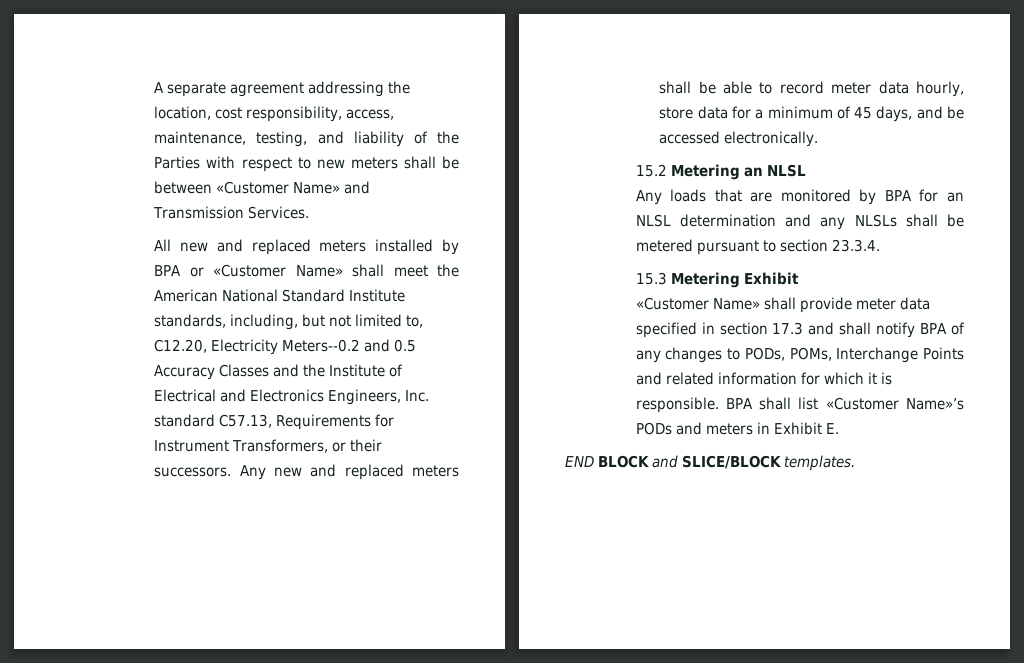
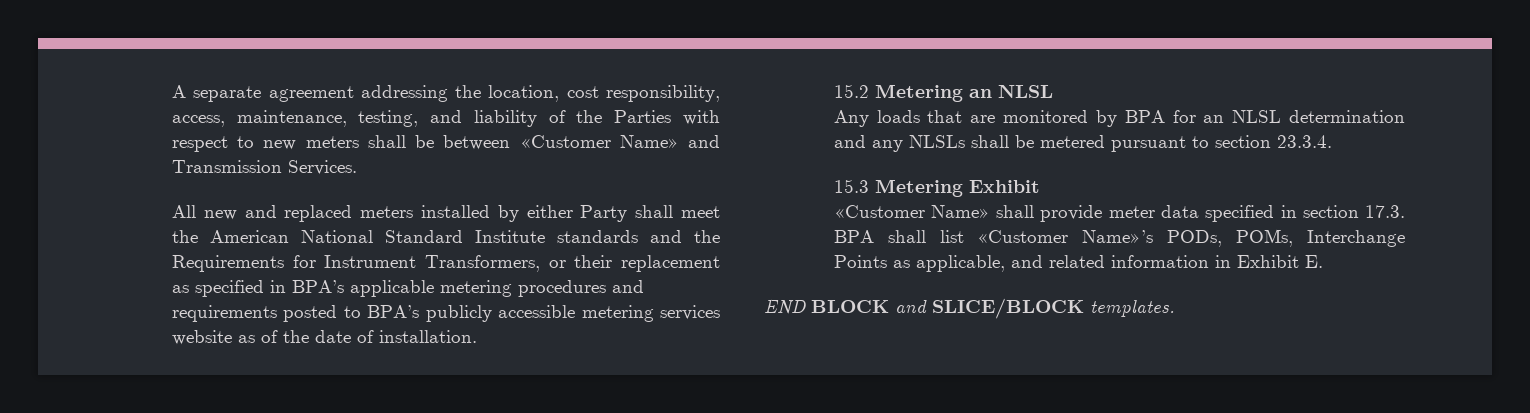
- All new and replaced meters installed by BPA or «Customer Name» shall meet the American National Standard Institute standards, including, but not limited to, C12.20, Electricity Meters--0.2 and 0.5 Accuracy Classes and the Institute of Electrical and Electronics Engineers, Inc. standard C57.13, Requirements for Instrument Transformers, or their successors. Any new and replaced meters shall be able to record meter data hourly, store data for a minimum of 45 days, and be accessed electronically.
+ All new and replaced meters installed by either Party shall meet the American National Standard Institute standards and the Requirements for Instrument Transformers, or their replacement as specified in BPA’s applicable metering procedures and requirements posted to BPA’s publicly accessible metering services website as of the date of installation.
- «Customer Name» shall provide meter data specified in section 17.3 and shall notify BPA of any changes to PODs, POMs, Interchange Points and related information for which it is responsible. BPA shall list «Customer Name»’s PODs and meters in Exhibit E.
+ «Customer Name» shall provide meter data specified in section 17.3. BPA shall list «Customer Name»’s PODs, POMs, Interchange Points as applicable, and related information in Exhibit E.

